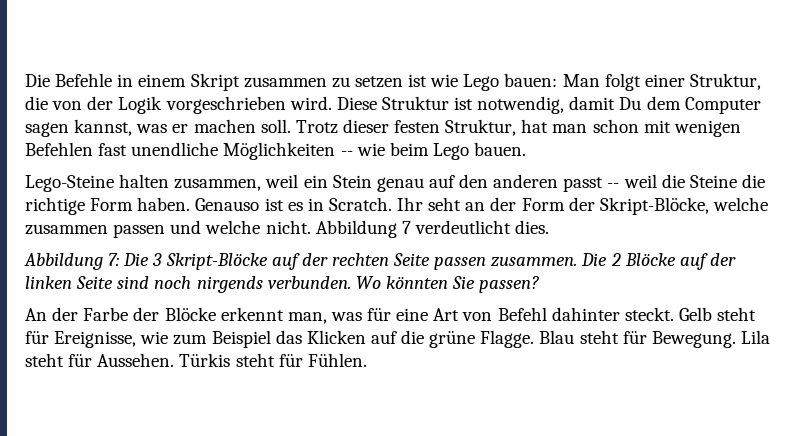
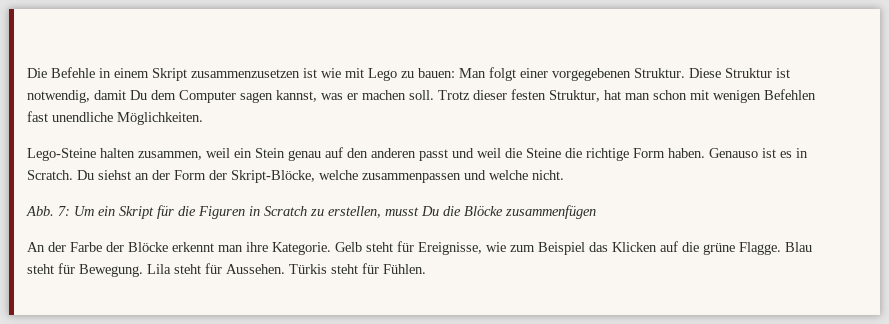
- Die Befehle in einem Skript zusammen zu setzen ist wie Lego bauen: Man folgt einer Struktur, die von der Logik vorgeschrieben wird.
+ Die Befehle in einem Skript zusammenzusetzen ist wie mit Lego zu bauen: Man folgt einer vorgegebenen Struktur.
- Trotz dieser festen Struktur, hat man schon mit wenigen Befehlen fast unendliche Möglichkeiten -- wie beim Lego bauen.
+ Trotz dieser festen Struktur, hat man schon mit wenigen Befehlen fast unendliche Möglichkeiten.
- Lego-Steine halten zusammen, weil ein Stein genau auf den anderen passt -- weil die Steine die richtige Form haben.
+ Lego-Steine halten zusammen, weil ein Stein genau auf den anderen passt und weil die Steine die richtige Form haben.
- Ihr seht an der Form der Skript-Blöcke, welche zusammen passen und welche nicht. Abbildung 7 verdeutlicht dies.
- Abbildung 7: Die 3 Skript-Blöcke auf der rechten Seite passen zusammen. Die 2 Blöcke auf der linken Seite sind noch nirgends verbunden. Wo könnten Sie passen?
+ Du siehst an der Form der Skript-Blöcke, welche zusammenpassen und welche nicht.
+ Abb. 7: Um ein Skript für die Figuren in Scratch zu erstellen, musst Du die Blöcke zusammenfügen
- An der Farbe der Blöcke erkennt man, was für eine Art von Befehl dahinter steckt.
+ An der Farbe der Blöcke erkennt man ihre Kategorie.

